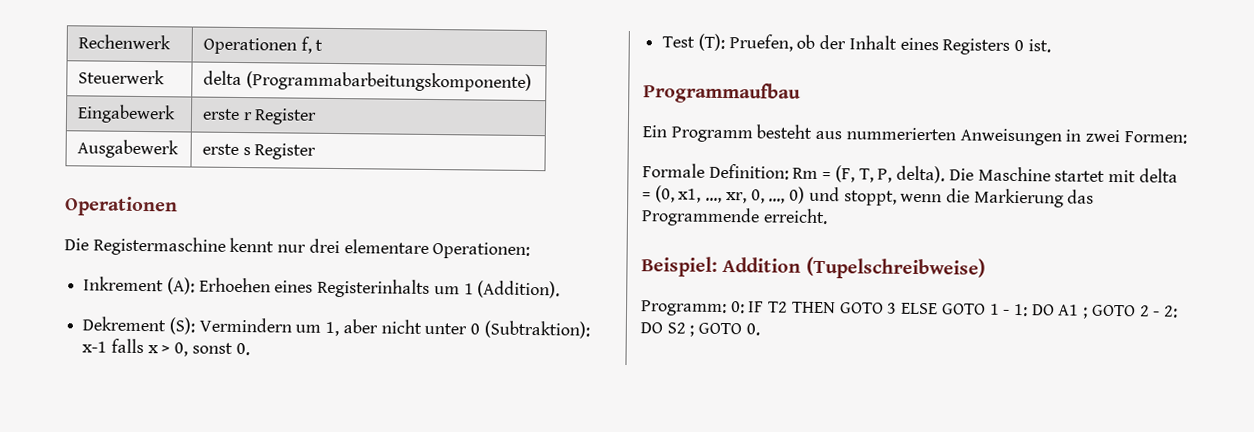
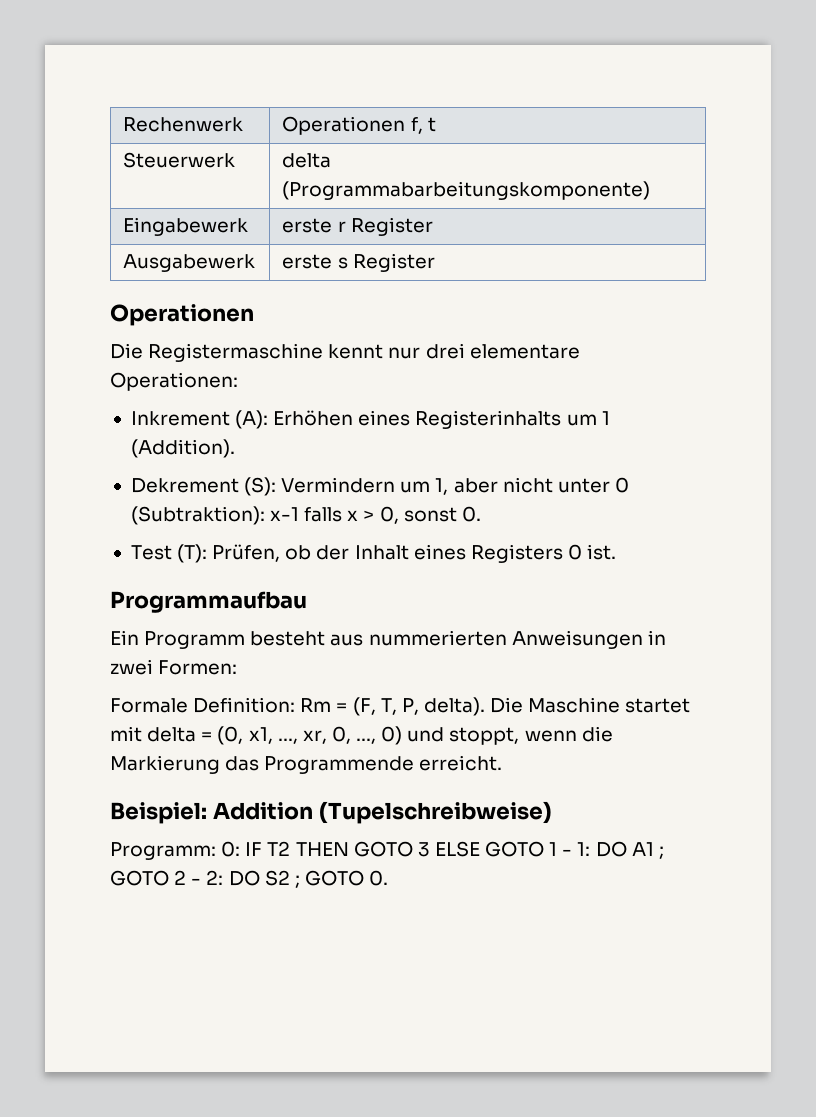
- Inkrement (A): Erhoehen eines Registerinhalts um 1 (Addition).
+ Inkrement (A): Erhöhen eines Registerinhalts um 1 (Addition).
- Test (T): Pruefen, ob der Inhalt eines Registers 0 ist.
+ Test (T): Prüfen, ob der Inhalt eines Registers 0 ist.

